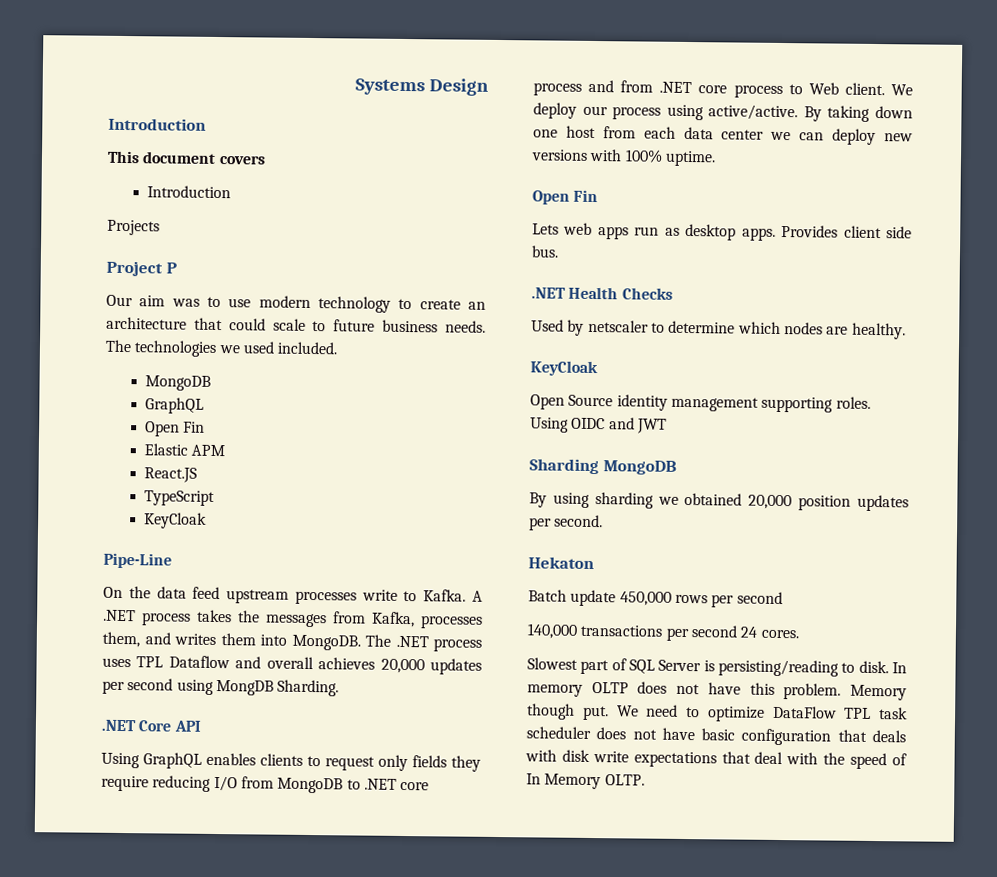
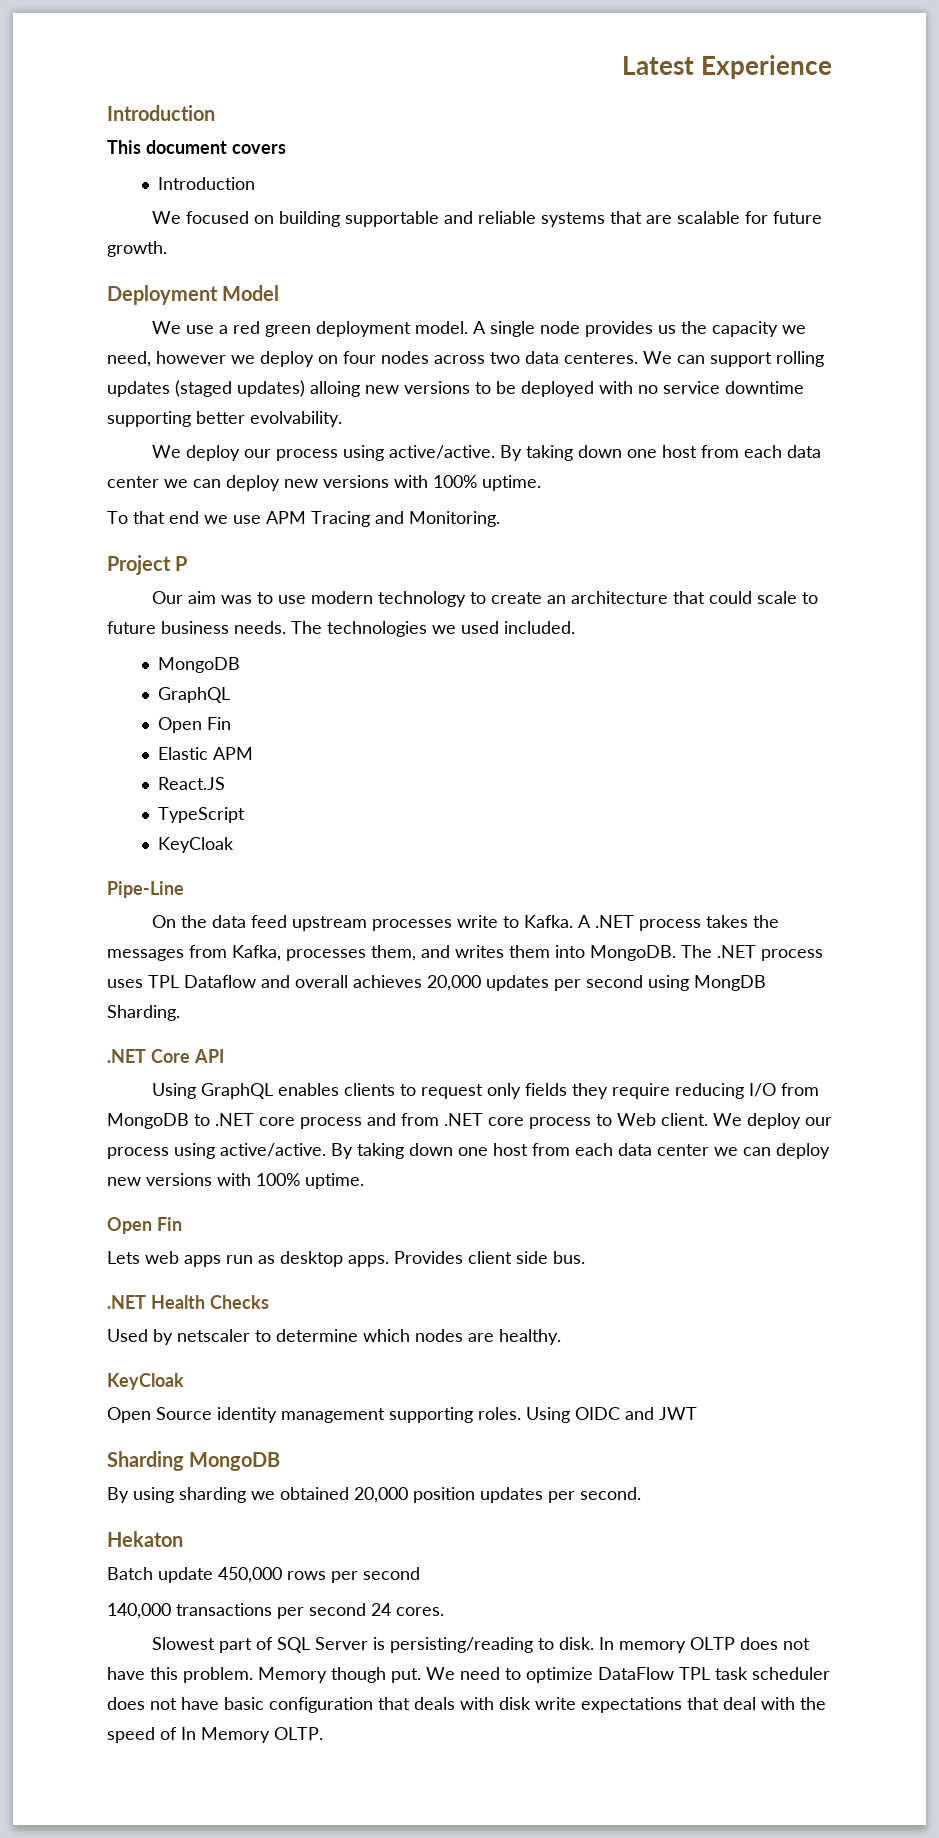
- Systems Design
+ Latest Experience
- Projects
+ We focused on building supportable and reliable systems that are scalable for future growth.
+ Deployment Model
+ We use a red green deployment model. A single node provides us the capacity we need, however we deploy on four nodes across two data centeres. We can support rolling updates (staged updates) alloing new versions to be deployed with no service downtime supporting better evolvability.
+ We deploy our process using active/active. By taking down one host from each data center we can deploy new versions with 100% uptime.
+ To that end we use APM Tracing and Monitoring.

